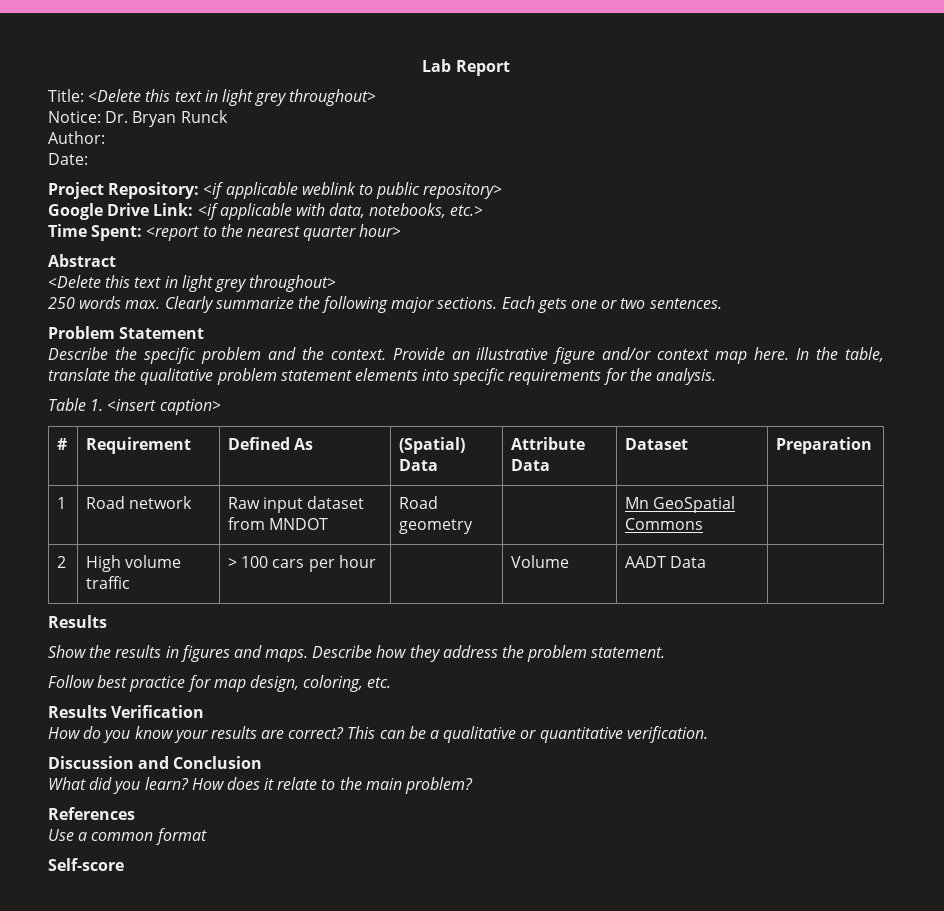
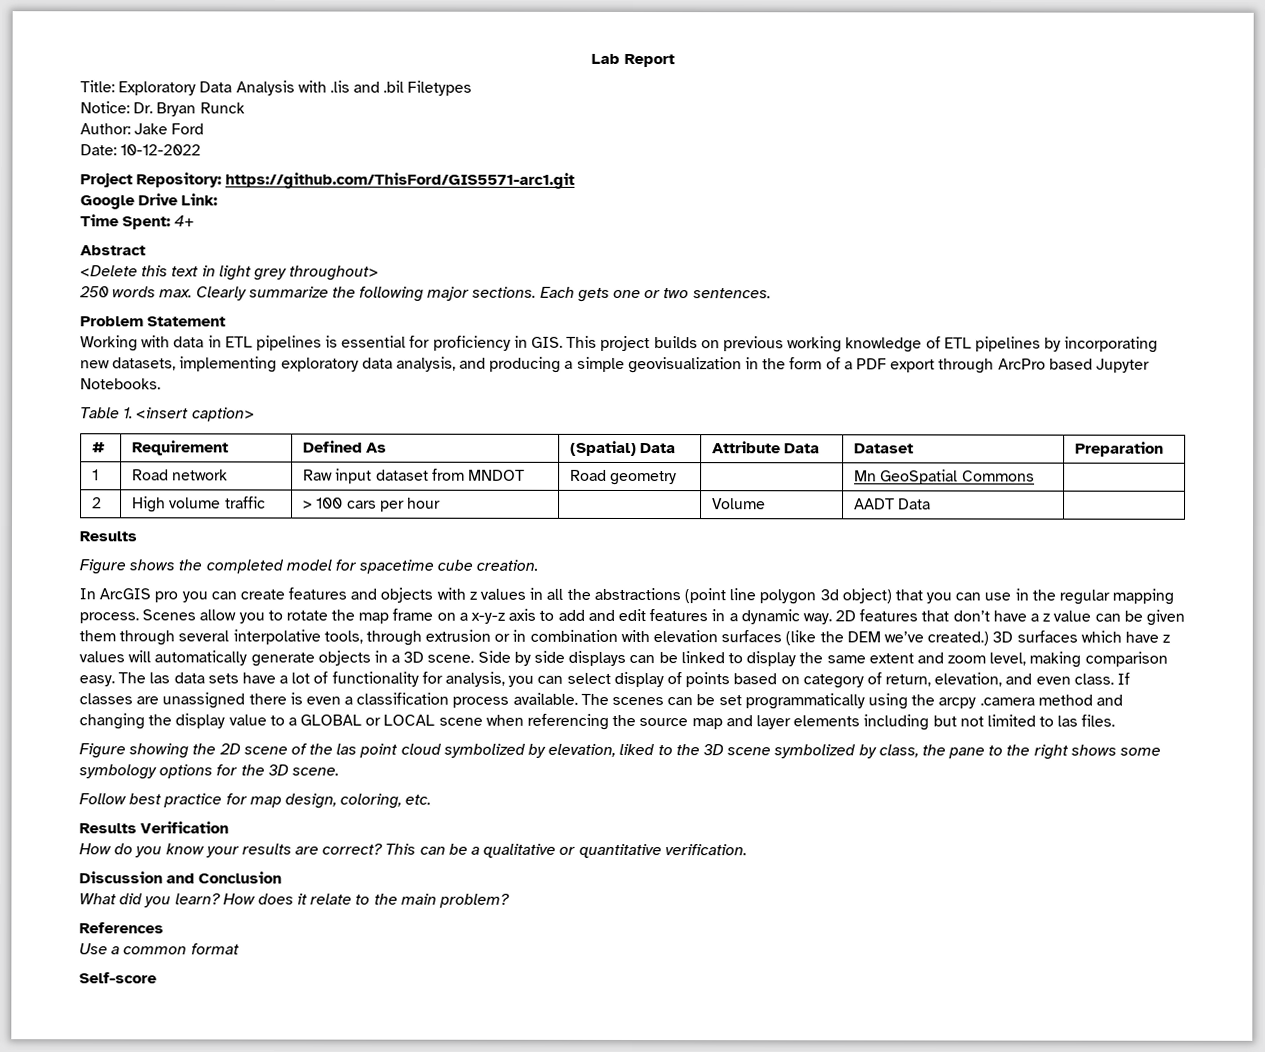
- Title: <Delete this text in light grey throughout>
+ Title: Exploratory Data Analysis with .lis and .bil Filetypes
- Author:
+ Author: Jake Ford
- Date:
+ Date: 10-12-2022
- Project Repository: <if applicable weblink to public repository>
- Google Drive Link: <if applicable with data, notebooks, etc.>
- Time Spent: <report to the nearest quarter hour>
+ Project Repository: https://github.com/ThisFord/GIS5571-arc1.git
+ Google Drive Link:
+ Time Spent: 4+
- Describe the specific problem and the context. Provide an illustrative figure and/or context map here. In the table, translate the qualitative problem statement elements into specific requirements for the analysis.
+ Working with data in ETL pipelines is essential for proficiency in GIS. This project builds on previous working knowledge of ETL pipelines by incorporating new datasets, implementing exploratory data analysis, and producing a simple geovisualization in the form of a PDF export through ArcPro based Jupyter Notebooks.
- Show the results in figures and maps. Describe how they address the problem statement.
+ Figure shows the completed model for spacetime cube creation.
+ In ArcGIS pro you can create features and objects with z values in all the abstractions (point line polygon 3d object) that you can use in the regular mapping process. Scenes allow you to rotate the map frame on a x-y-z axis to add and edit features in a dynamic way. 2D features that don’t have a z value can be given them through several interpolative tools, through extrusion or in combination with elevation surfaces (like the DEM we’ve created.) 3D surfaces which have z values will automatically generate objects in a 3D scene. Side by side displays can be linked to display the same extent and zoom level, making comparison easy. The las data sets have a lot of functionality for analysis, you can select display of points based on category of return, elevation, and even class. If classes are unassigned there is even a classification process available. The scenes can be set programmatically using the arcpy .camera method and changing the display value to a GLOBAL or LOCAL scene when referencing the source map and layer elements including but not limited to las files.
+ Figure showing the 2D scene of the las point cloud symbolized by elevation, liked to the 3D scene symbolized by class, the pane to the right shows some symbology options for the 3D scene.

